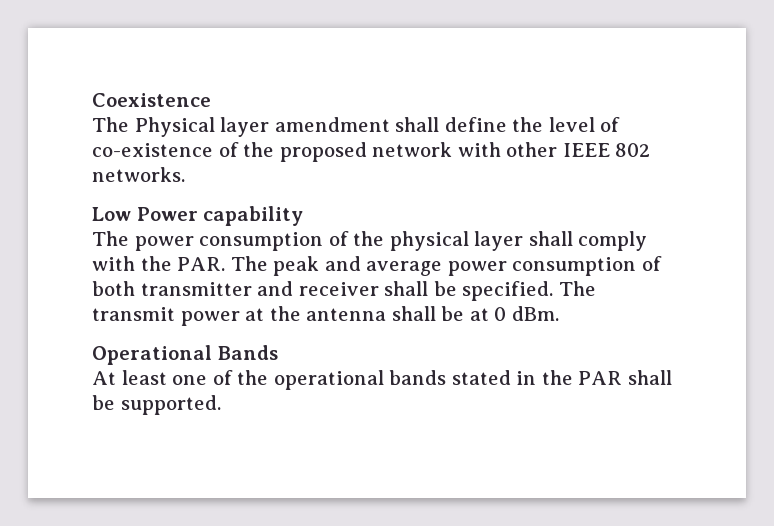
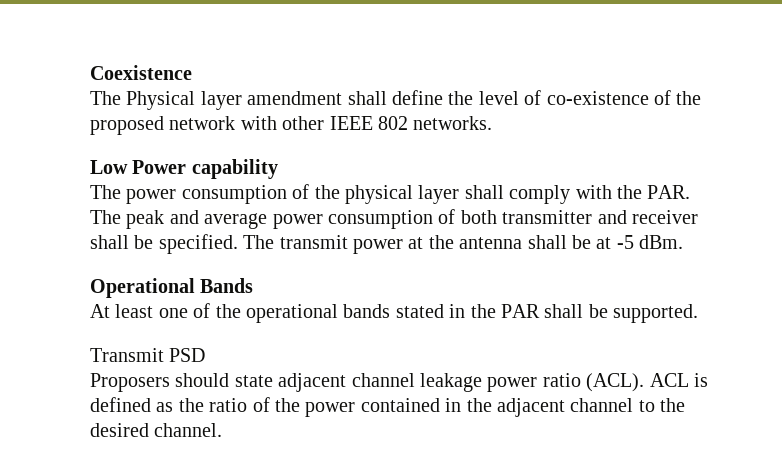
- The transmit power at the antenna shall be at 0 dBm.
+ The transmit power at the antenna shall be at -5 dBm.
+ Transmit PSD
+ Proposers should state adjacent channel leakage power ratio (ACL). ACL is defined as the ratio of the power contained in the adjacent channel to the desired channel.

